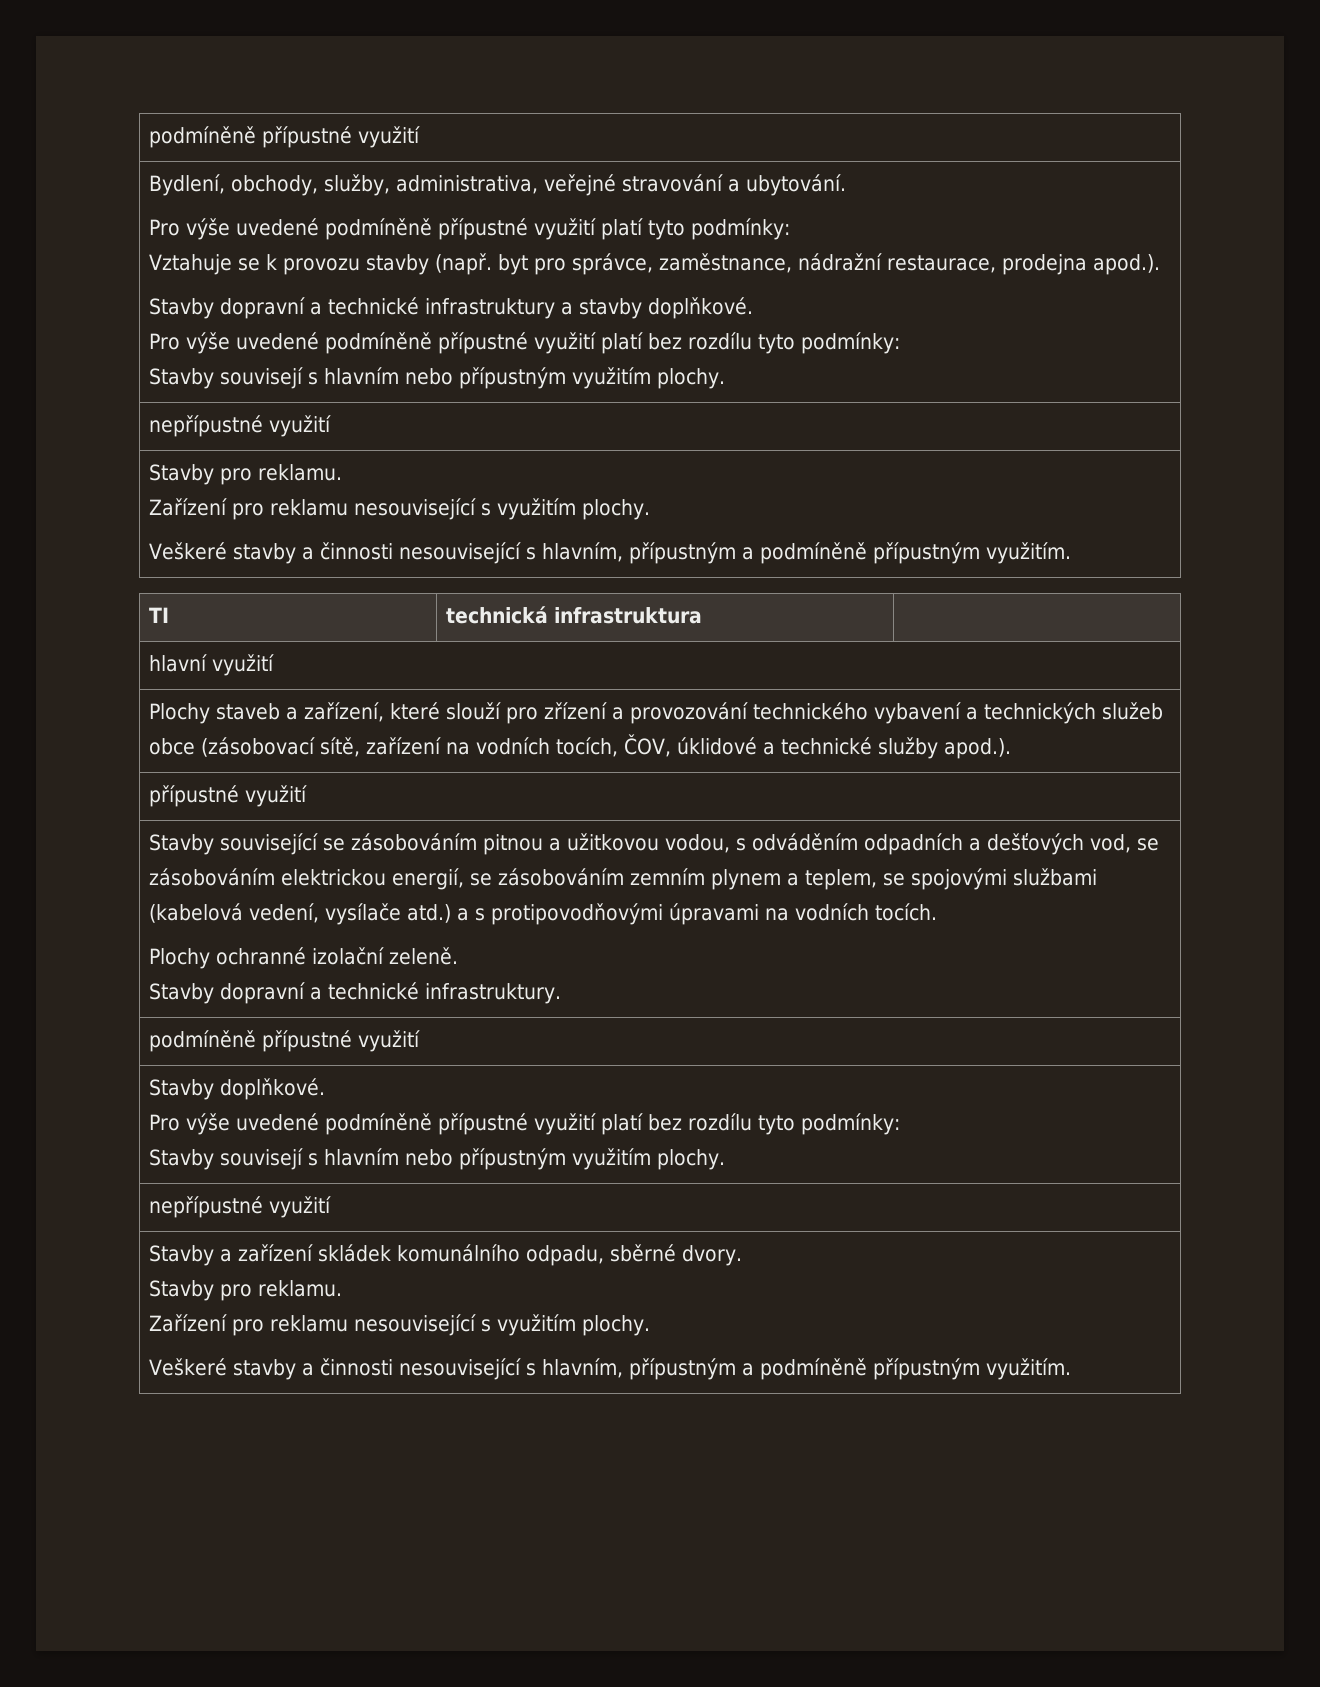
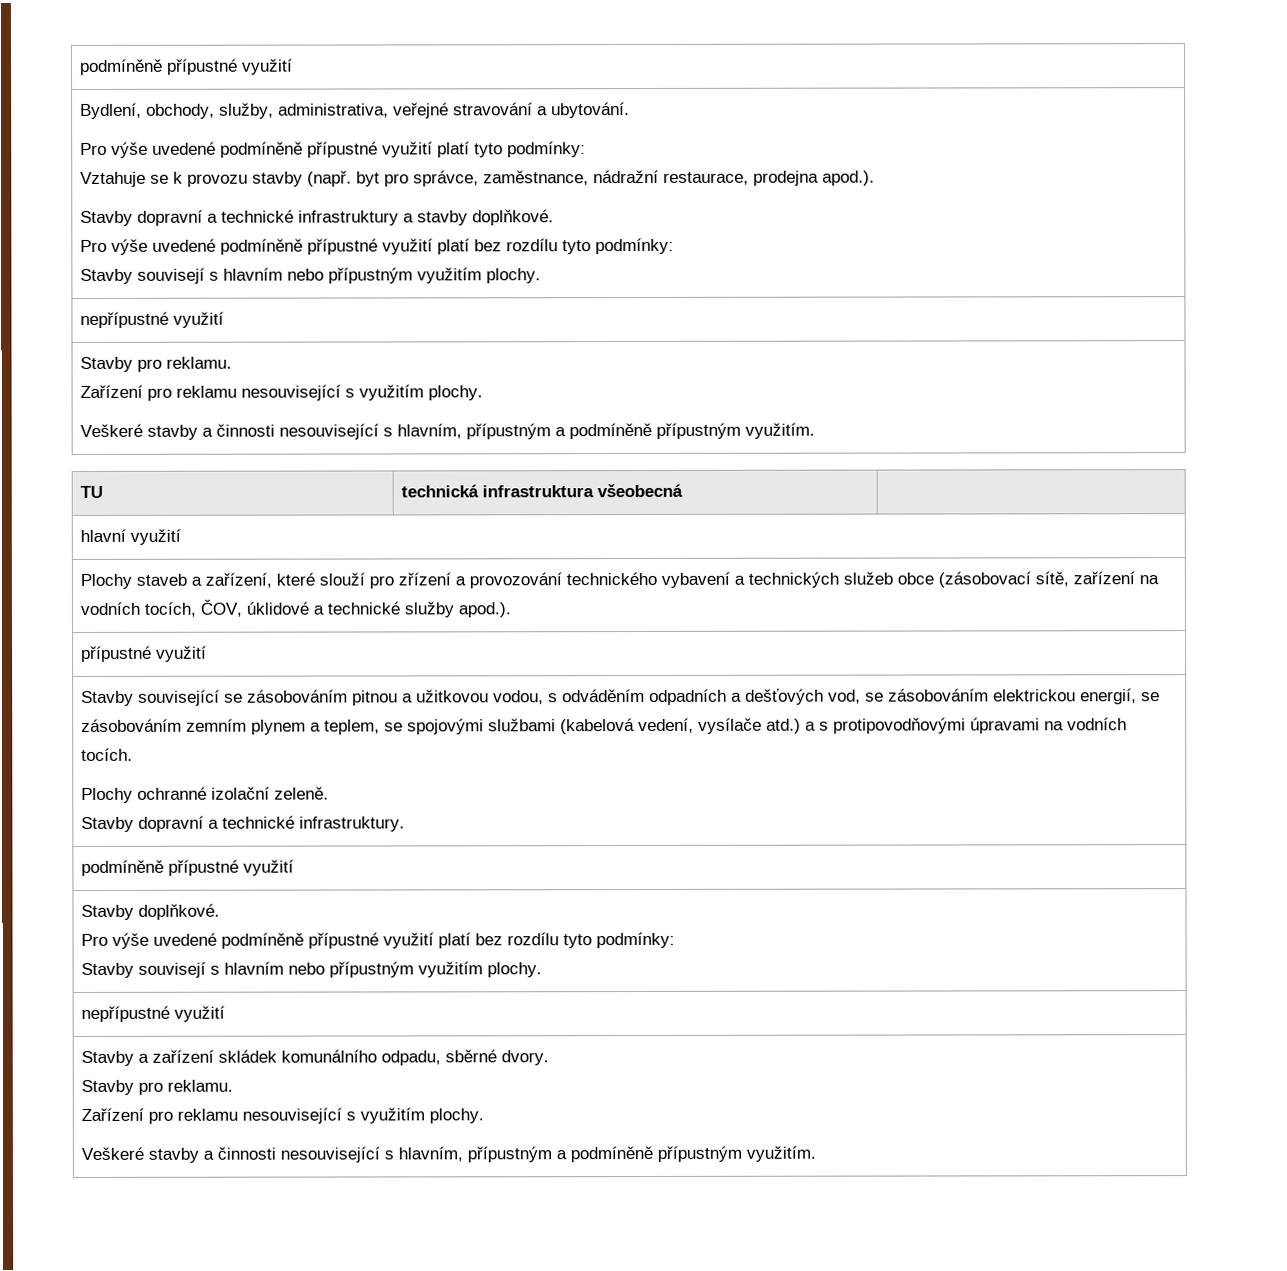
- TI | technická infrastruktura |
+ TU | technická infrastruktura všeobecná |

